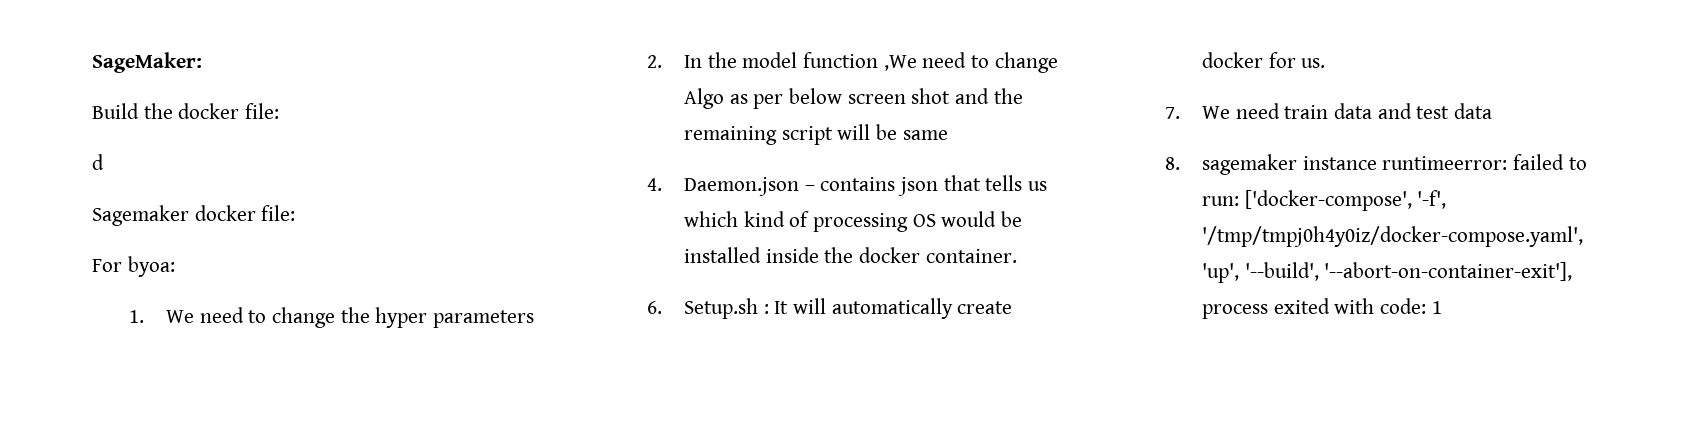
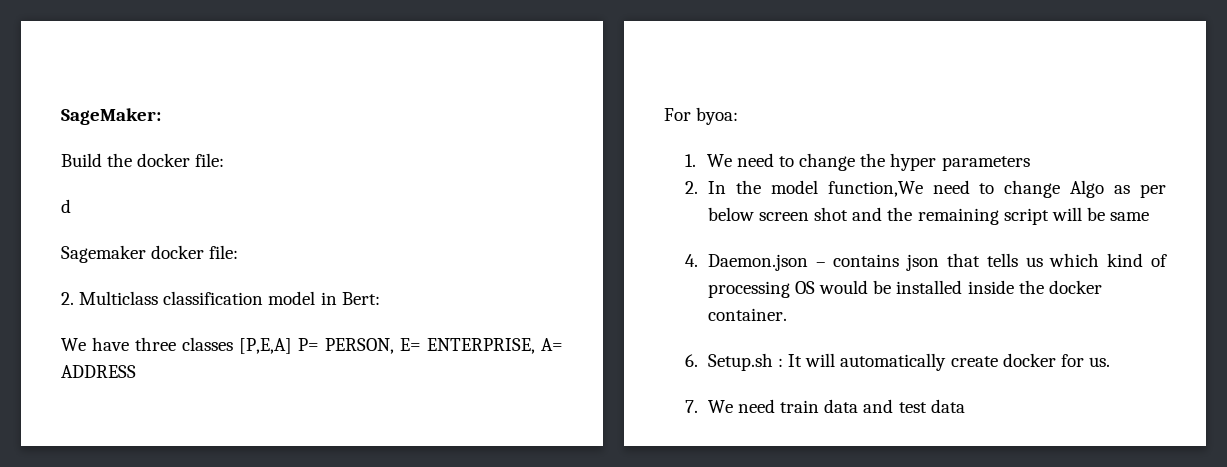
+ 2. Multiclass classification model in Bert:
+ We have three classes [P,E,A] P= PERSON, E= ENTERPRISE, A= ADDRESS
- 2. In the model function ,We need to change Algo as per below screen shot and the remaining script will be same
+ 2. In the model function,We need to change Algo as per below screen shot and the remaining script will be same
- 8. sagemaker instance runtimeerror: failed to run: ['docker-compose', '-f', '/tmp/tmpj0h4y0iz/docker-compose.yaml', 'up', '--build', '--abort-on-container-exit'], process exited with code: 1

